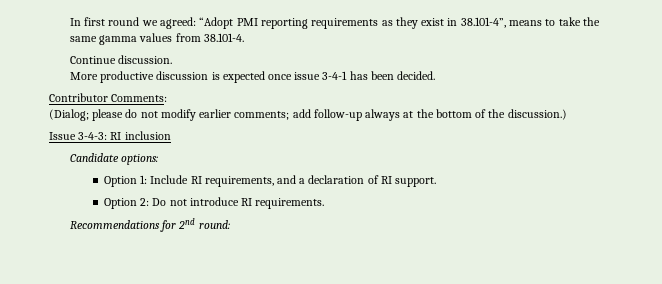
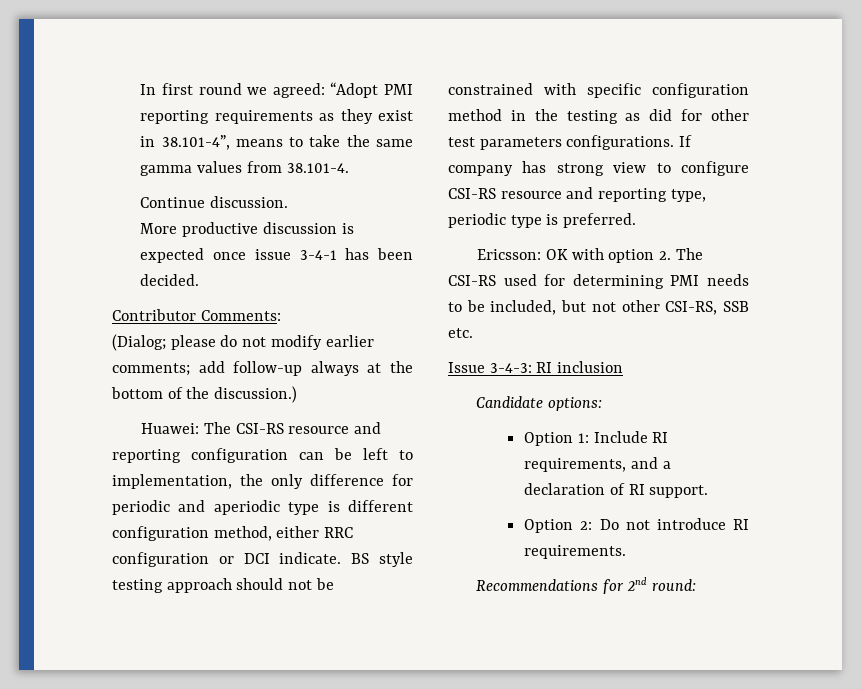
+ Huawei: The CSI-RS resource and reporting configuration can be left to implementation, the only difference for periodic and aperiodic type is different configuration method, either RRC configuration or DCI indicate. BS style testing approach should not be constrained with specific configuration method in the testing as did for other test parameters configurations. If company has strong view to configure CSI-RS resource and reporting type, periodic type is preferred.
+ Ericsson: OK with option 2. The CSI-RS used for determining PMI needs to be included, but not other CSI-RS, SSB etc.

